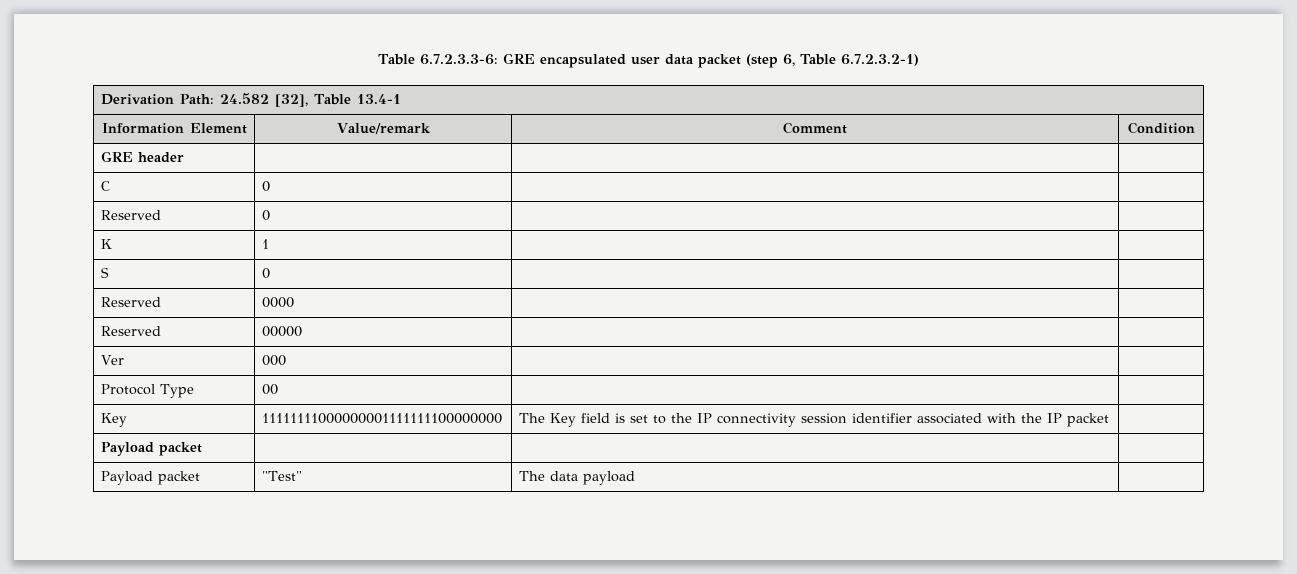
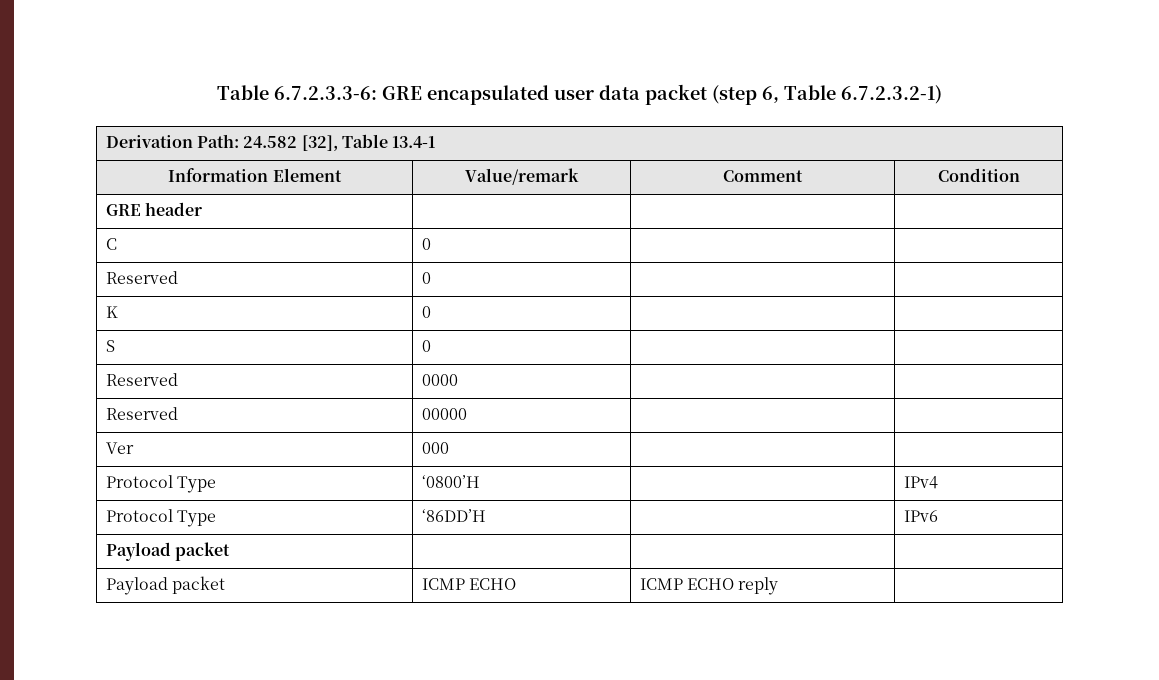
- K | 1 | |
+ K | 0 | |
- Protocol Type | 00 | |
- Key | 11111111000000001111111100000000 | The Key field is set to the IP connectivity session identifier associated with the IP packet |
+ Protocol Type | ‘0800’H | | IPv4
+ Protocol Type | ‘86DD’H | | IPv6
- Payload packet | "Test" | The data payload |
+ Payload packet | ICMP ECHO | ICMP ECHO reply |

